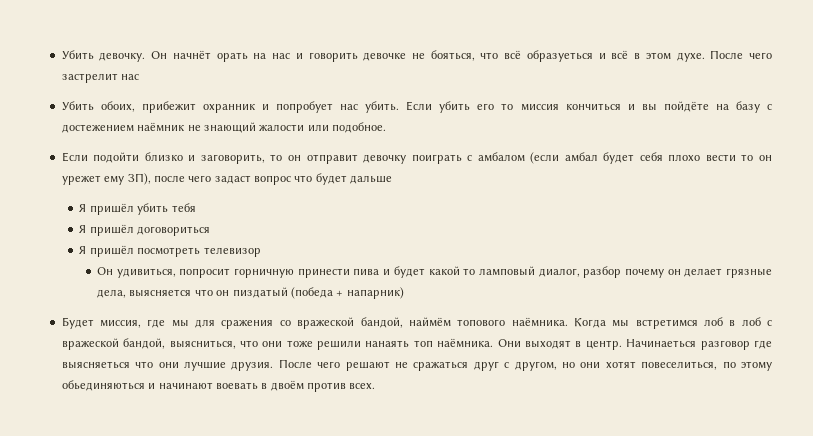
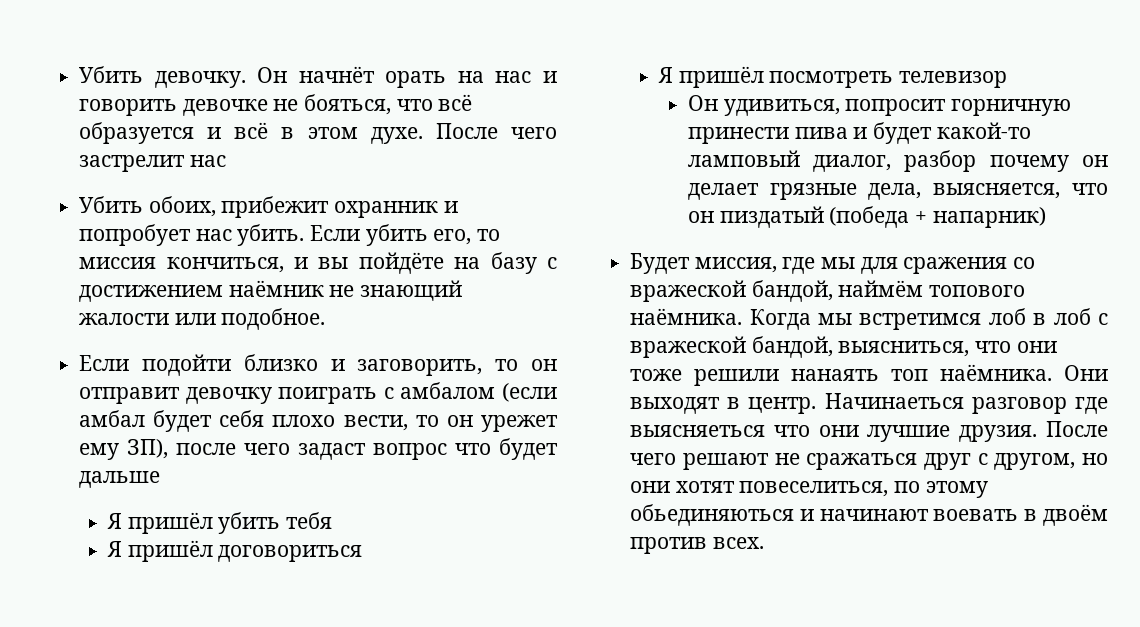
- Он начнёт орать на нас и говорить девочке не бояться, что всё образуеться и всё в этом духе.
+ Он начнёт орать на нас и говорить девочке не бояться, что всё образуется и всё в этом духе.
- Если убить его то миссия кончиться и вы пойдёте на базу с достежением наёмник не знающий жалости или подобное.
+ Если убить его, то миссия кончиться, и вы пойдёте на базу с достижением наёмник не знающий жалости или подобное.
- Если подойти близко и заговорить, то он отправит девочку поиграть с амбалом (если амбал будет себя плохо вести то он урежет ему ЗП), после чего задаст вопрос что будет дальше
+ Если подойти близко и заговорить, то он отправит девочку поиграть с амбалом (если амбал будет себя плохо вести, то он урежет ему ЗП), после чего задаст вопрос что будет дальше
- Он удивиться, попросит горничную принести пива и будет какой то ламповый диалог, разбор почему он делает грязные дела, выясняется что он пиздатый (победа + напарник)
+ Он удивиться, попросит горничную принести пива и будет какой-то ламповый диалог, разбор почему он делает грязные дела, выясняется, что он пиздатый (победа + напарник)

